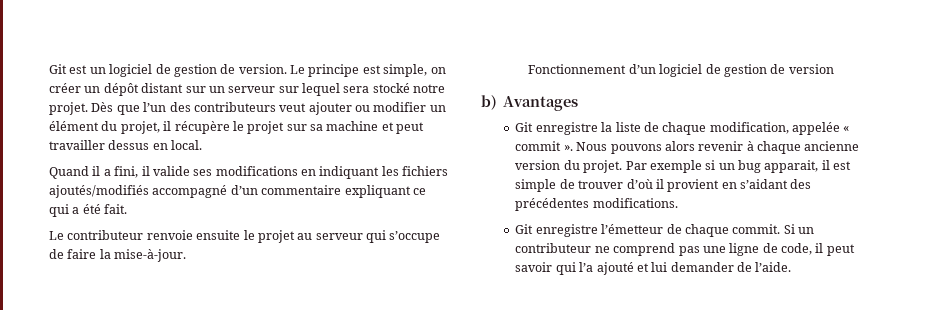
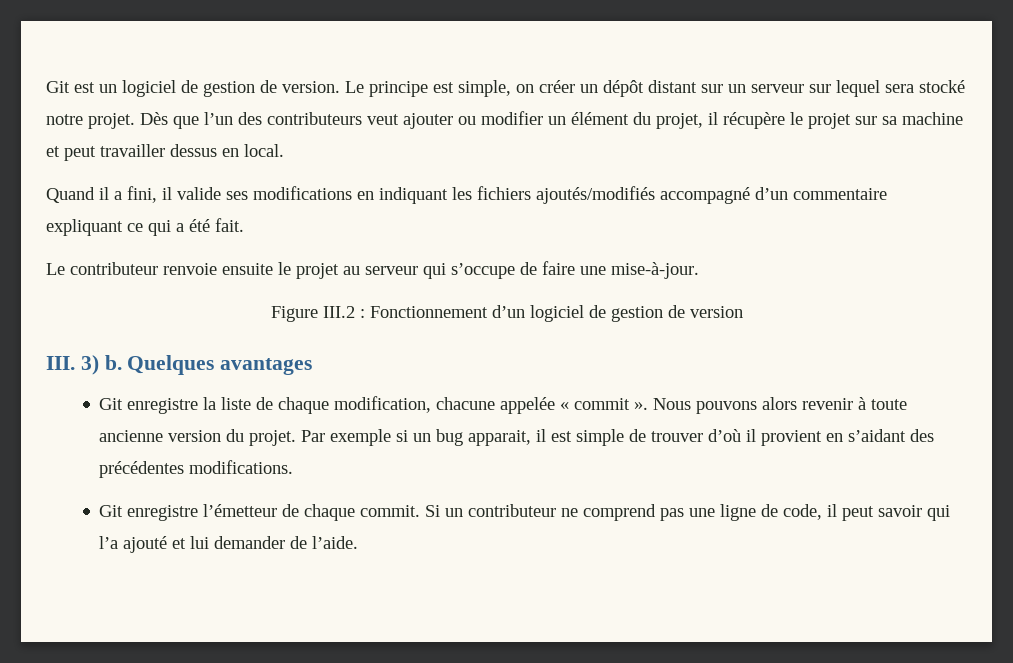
- Le contributeur renvoie ensuite le projet au serveur qui s’occupe de faire la mise-à-jour.
+ Le contributeur renvoie ensuite le projet au serveur qui s’occupe de faire une mise-à-jour.
- Fonctionnement d’un logiciel de gestion de version
+ Figure III.2 : Fonctionnement d’un logiciel de gestion de version
- b) Avantages
+ III. 3) b. Quelques avantages
- Git enregistre la liste de chaque modification, appelée « commit ».
+ Git enregistre la liste de chaque modification, chacune appelée « commit ».
- Nous pouvons alors revenir à chaque ancienne version du projet.
+ Nous pouvons alors revenir à toute ancienne version du projet.

